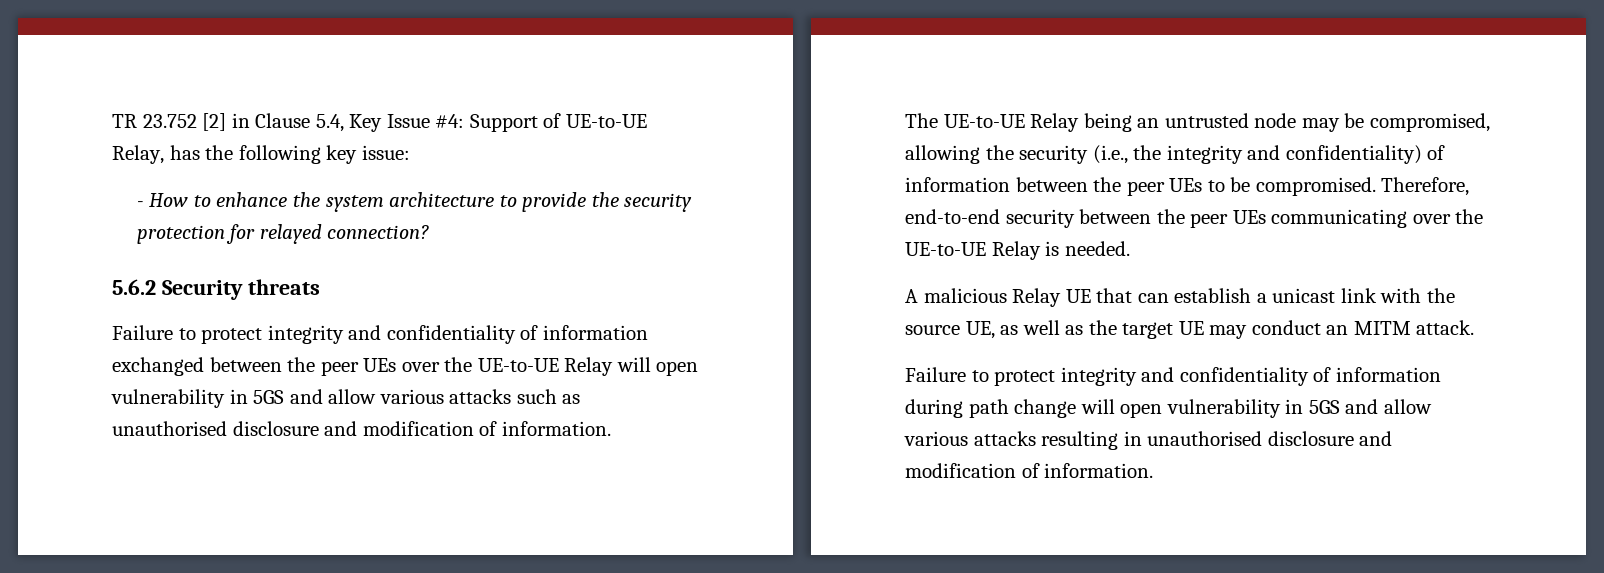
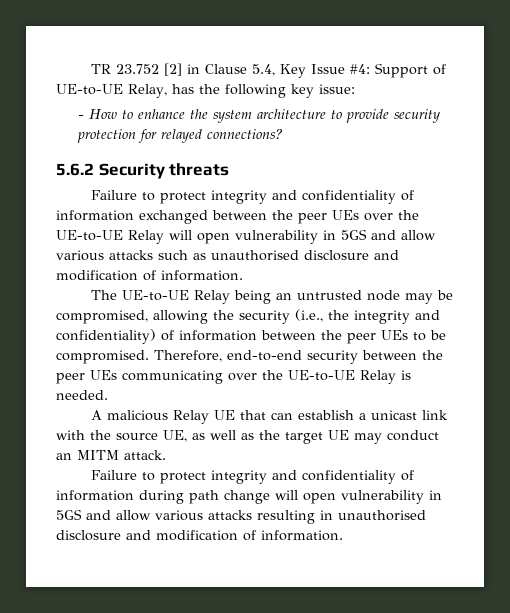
- - How to enhance the system architecture to provide the security protection for relayed connection?
+ - How to enhance the system architecture to provide security protection for relayed connections?

